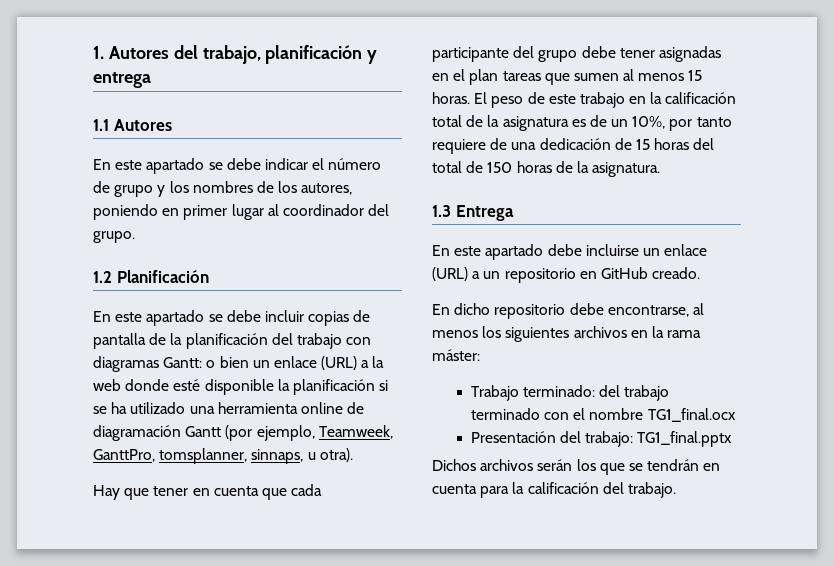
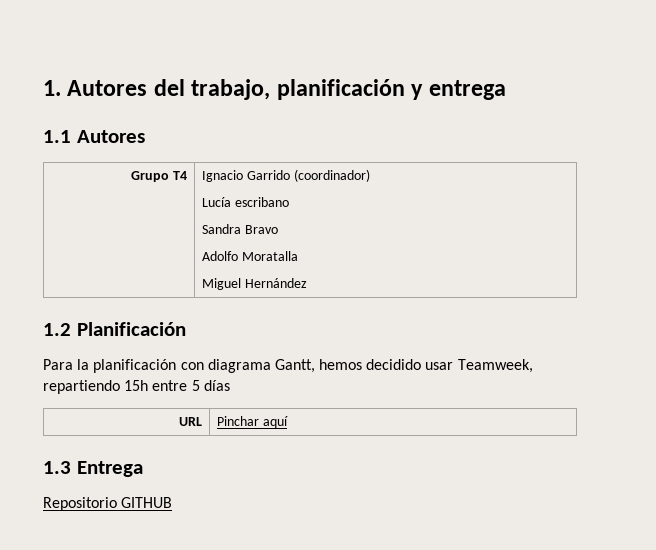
- En este apartado se debe indicar el número de grupo y los nombres de los autores, poniendo en primer lugar al coordinador del grupo.
+ Grupo T4 | Ignacio Garrido (coordinador)
+ Lucía escribano
+ Sandra Bravo
+ Adolfo Moratalla
+ Miguel Hernández
  1.2 Planificación
- En este apartado se debe incluir copias de pantalla de la planificación del trabajo con diagramas Gantt: o bien un enlace (URL) a la web donde esté disponible la planificación si se ha utilizado una herramienta online de diagramación Gantt (por ejemplo, Teamweek, GanttPro, tomsplanner, sinnaps, u otra).
- Hay que tener en cuenta que cada participante del grupo debe tener asignadas en el plan tareas que sumen al menos 15 horas. El peso de este trabajo en la calificación total de la asignatura es de un 10%, por tanto requiere de una dedicación de 15 horas del total de 150 horas de la asignatura.
+ Para la planificación con diagrama Gantt, hemos decidido usar Teamweek, repartiendo 15h entre 5 días
+ URL | Pinchar aquí
  1.3 Entrega
- En este apartado debe incluirse un enlace (URL) a un repositorio en GitHub creado.
- En dicho repositorio debe encontrarse, al menos los siguientes archivos en la rama máster:
- Trabajo terminado: del trabajo terminado con el nombre TG1_final.ocx
- Presentación del trabajo: TG1_final.pptx
- Dichos archivos serán los que se tendrán en cuenta para la calificación del trabajo.
+ Repositorio GITHUB

